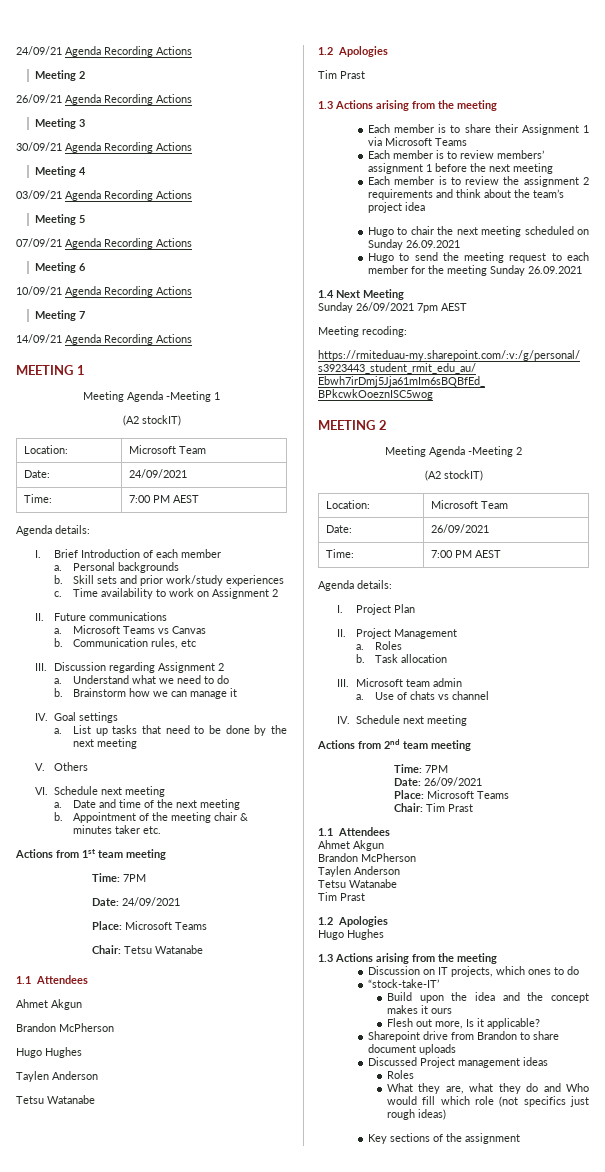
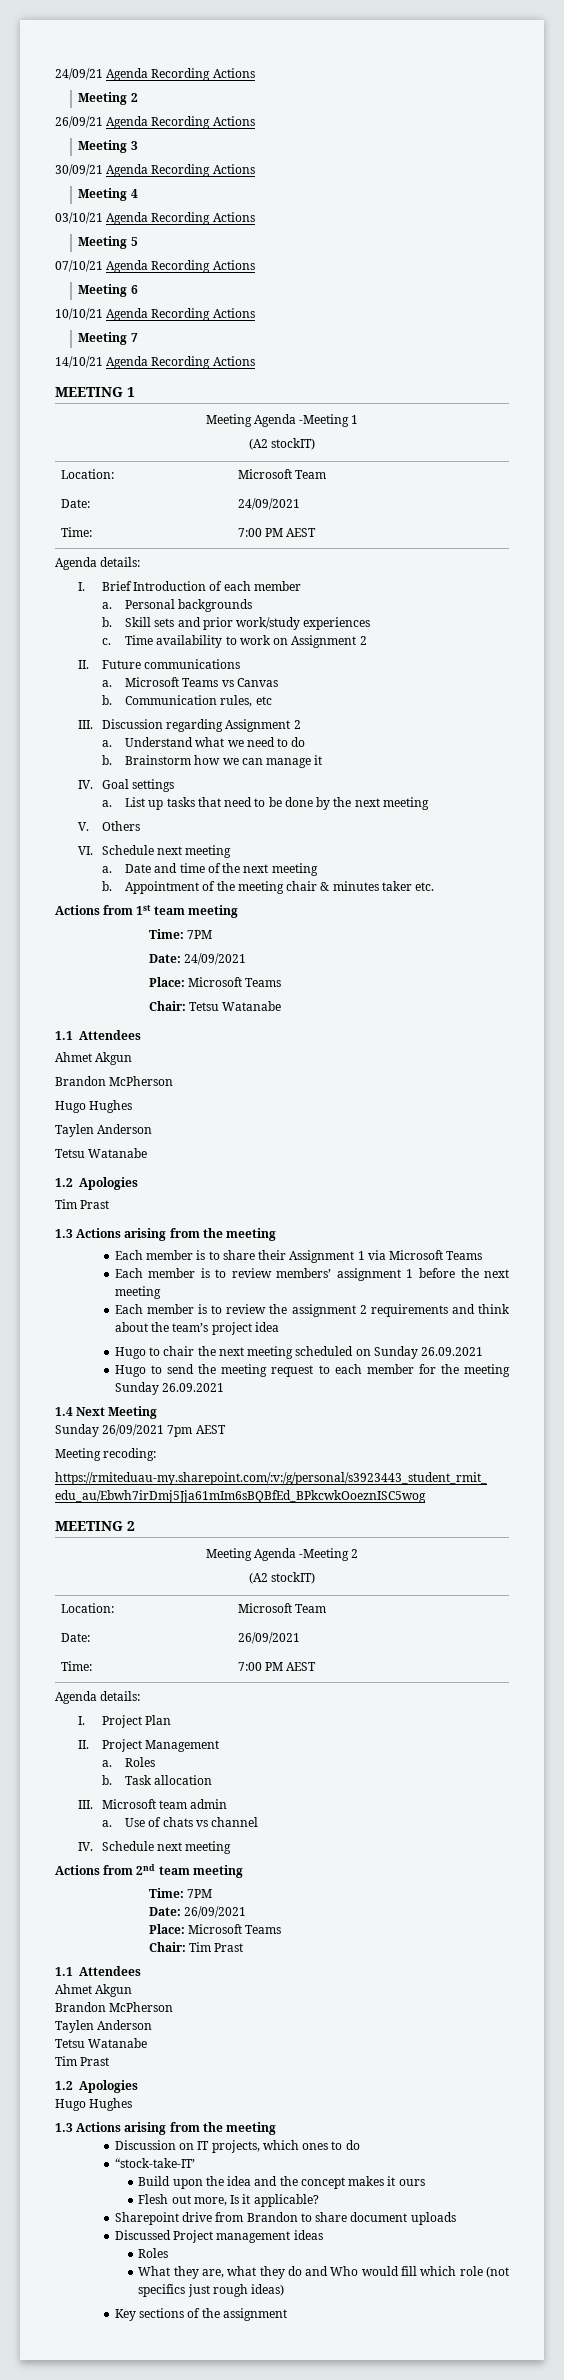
- 03/09/21 Agenda Recording Actions
+ 03/10/21 Agenda Recording Actions
- 07/09/21 Agenda Recording Actions
+ 07/10/21 Agenda Recording Actions
- 10/09/21 Agenda Recording Actions
+ 10/10/21 Agenda Recording Actions
- 14/09/21 Agenda Recording Actions
+ 14/10/21 Agenda Recording Actions

